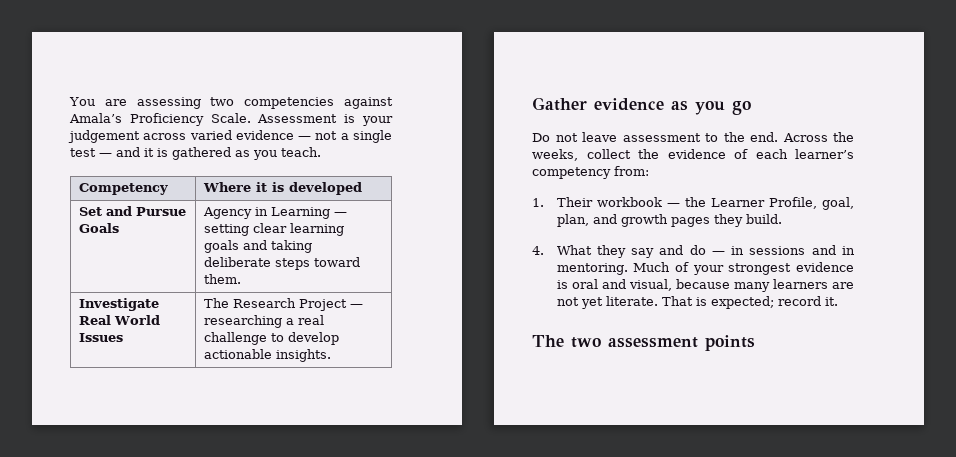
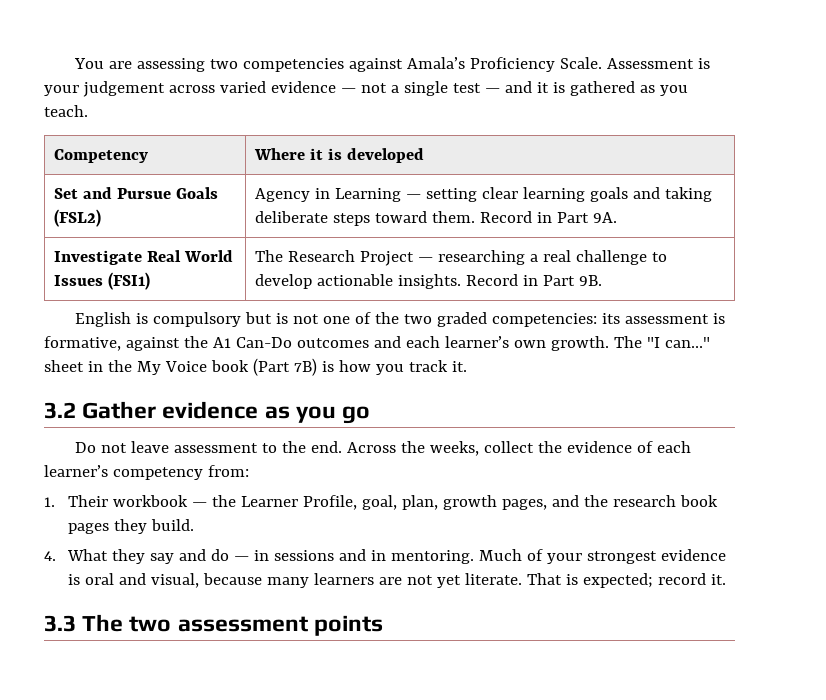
- Set and Pursue Goals | Agency in Learning — setting clear learning goals and taking deliberate steps toward them.
+ Set and Pursue Goals (FSL2) | Agency in Learning — setting clear learning goals and taking deliberate steps toward them. Record in Part 9A.
- Investigate Real World Issues | The Research Project — researching a real challenge to develop actionable insights.
- Gather evidence as you go
+ Investigate Real World Issues (FSI1) | The Research Project — researching a real challenge to develop actionable insights. Record in Part 9B.
+ English is compulsory but is not one of the two graded competencies: its assessment is formative, against the A1 Can-Do outcomes and each learner’s own growth. The "I can…" sheet in the My Voice book (Part 7B) is how you track it.
+ 3.2 Gather evidence as you go
- 1. Their workbook — the Learner Profile, goal, plan, and growth pages they build.
+ 1. Their workbook — the Learner Profile, goal, plan, growth pages, and the research book pages they build.
- The two assessment points
+ 3.3 The two assessment points

